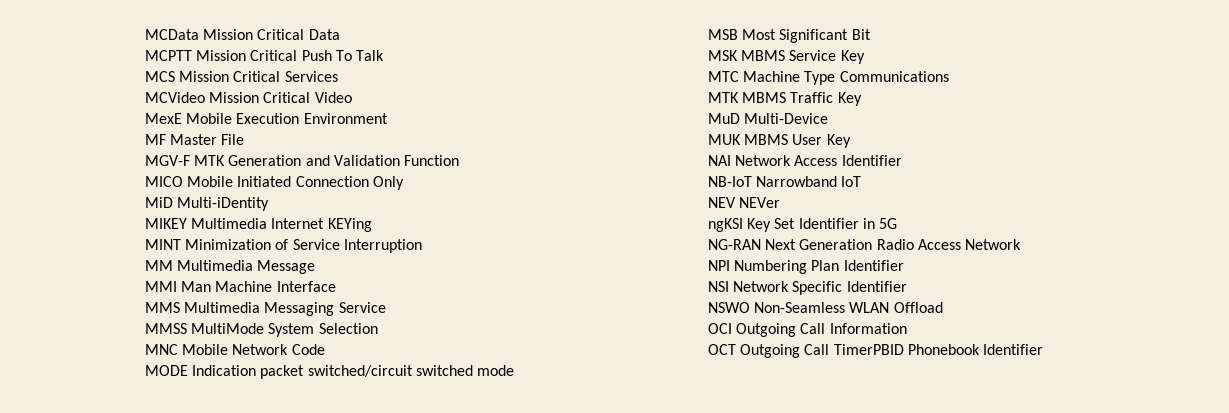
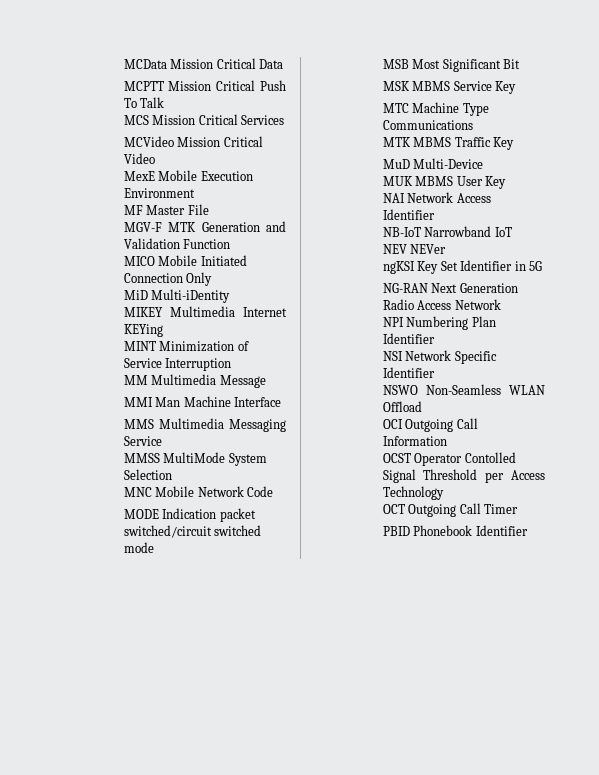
+ OCST Operator Contolled Signal Threshold per Access Technology
- OCT Outgoing Call TimerPBID Phonebook Identifier
+ OCT Outgoing Call Timer
+ PBID Phonebook Identifier

